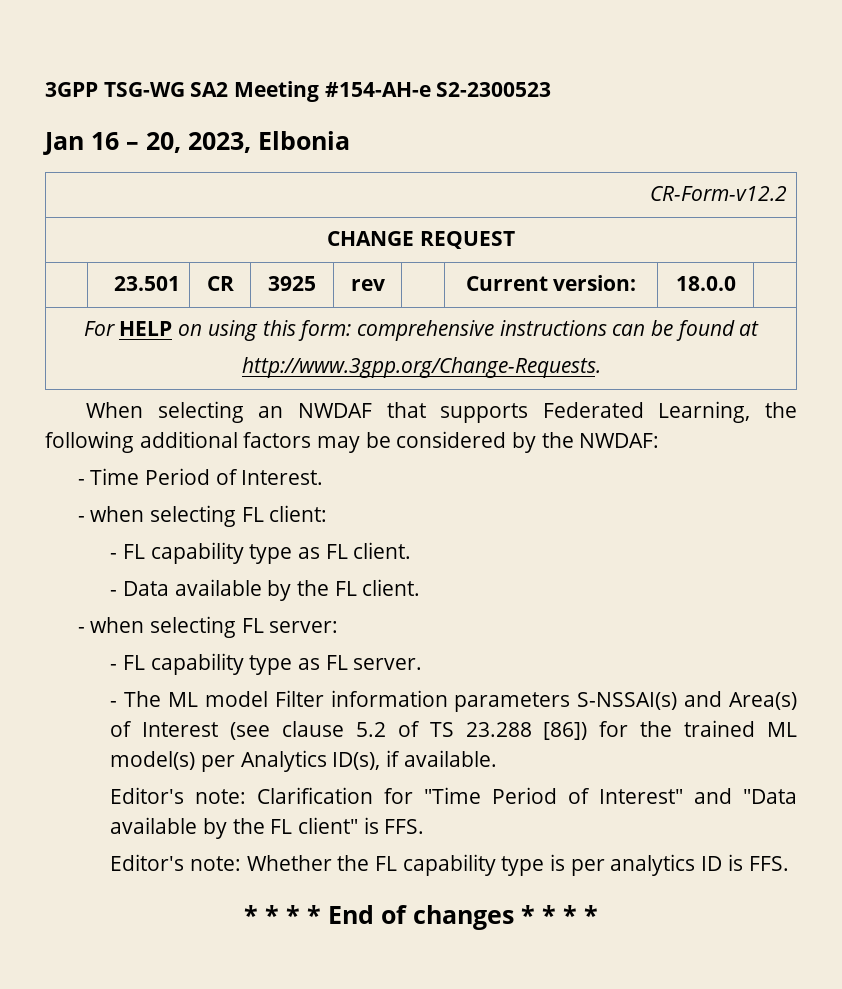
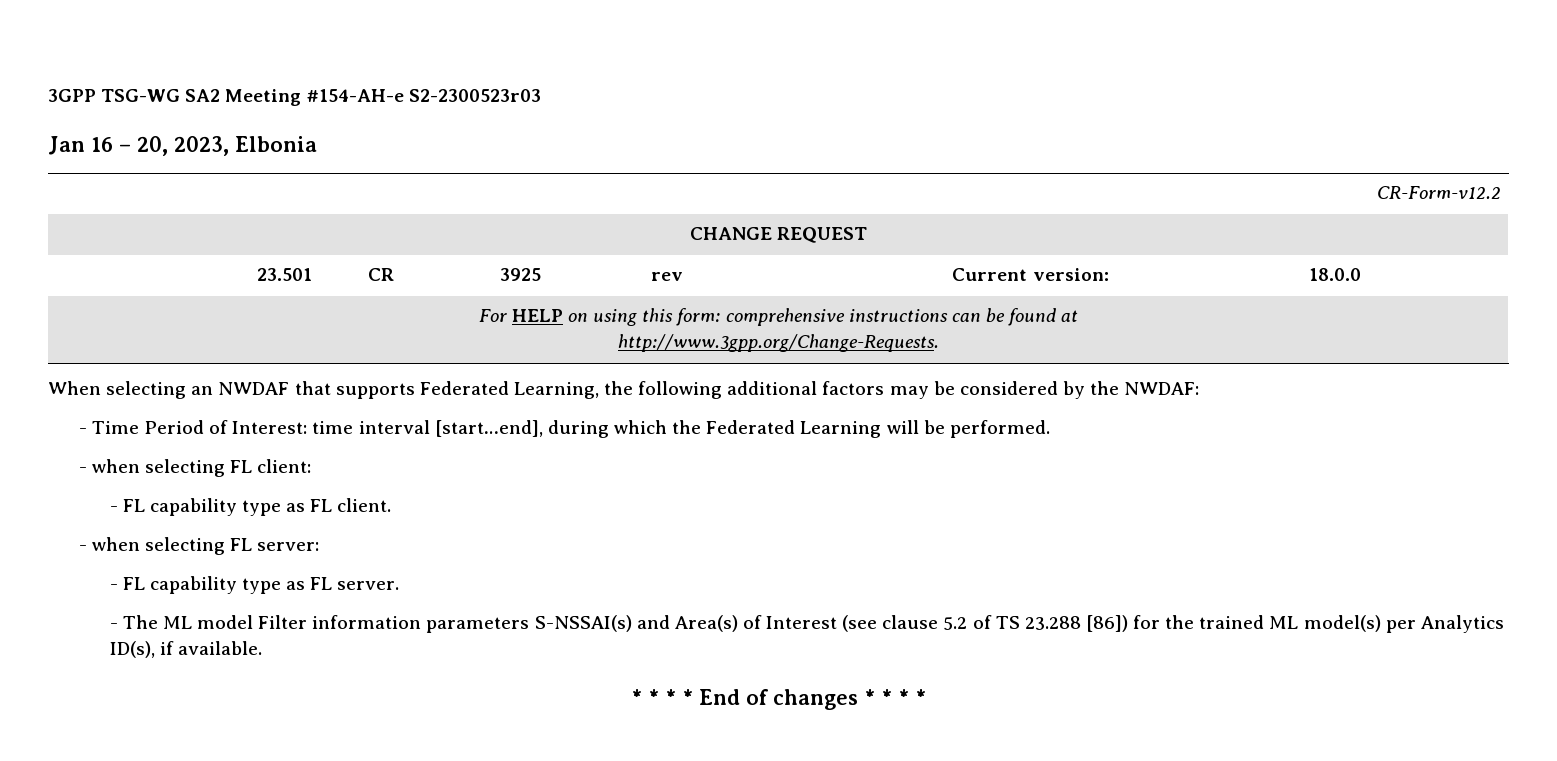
- 3GPP TSG-WG SA2 Meeting #154-AH-e S2-2300523
+ 3GPP TSG-WG SA2 Meeting #154-AH-e S2-2300523r03
- - Time Period of Interest.
+ - Time Period of Interest: time interval [start…end], during which the Federated Learning will be performed.
- - Data available by the FL client.
- Editor's note: Clarification for "Time Period of Interest" and "Data available by the FL client" is FFS.
- Editor's note: Whether the FL capability type is per analytics ID is FFS.

